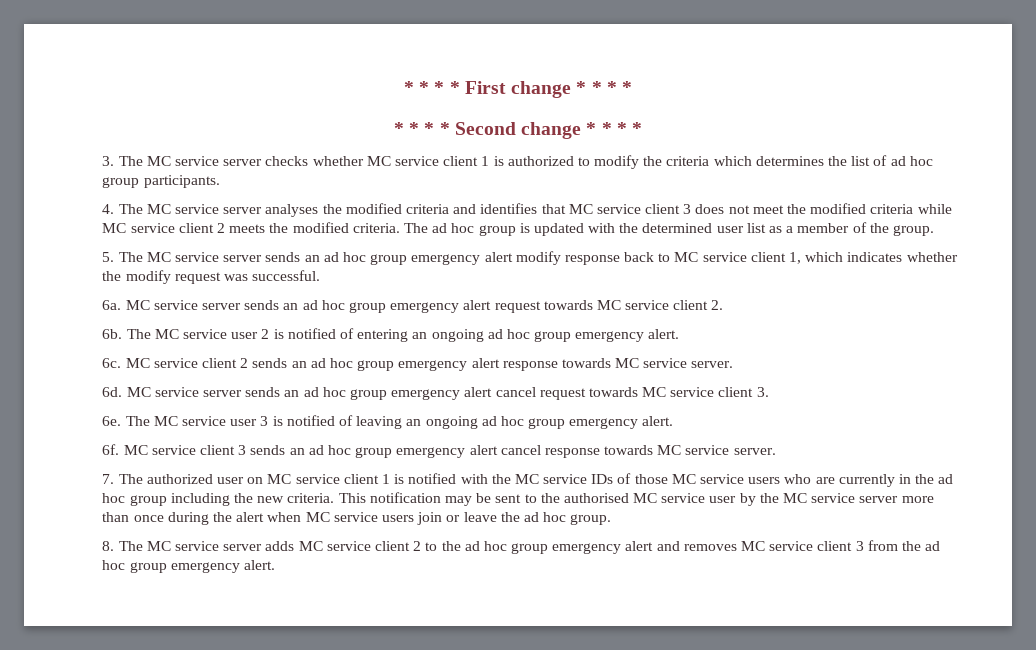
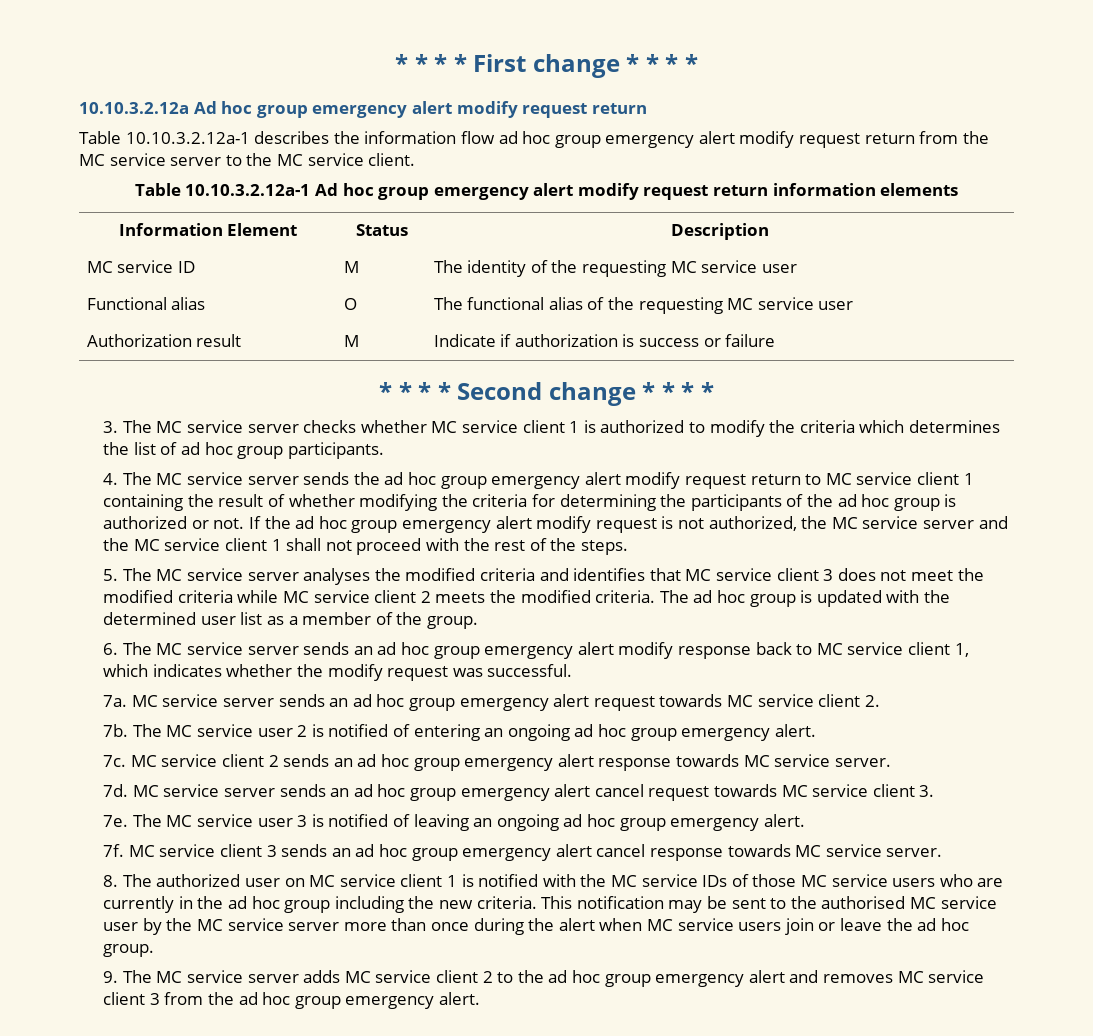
+ 10.10.3.2.12a Ad hoc group emergency alert modify request return
+ Table 10.10.3.2.12a-1 describes the information flow ad hoc group emergency alert modify request return from the MC service server to the MC service client.
+ Table 10.10.3.2.12a-1 Ad hoc group emergency alert modify request return information elements
+ Information Element | Status | Description
+ MC service ID | M | The identity of the requesting MC service user
+ Functional alias | O | The functional alias of the requesting MC service user
+ Authorization result | M | Indicate if authorization is success or failure
- 4. The MC service server analyses the modified criteria and identifies that MC service client 3 does not meet the modified criteria while MC service client 2 meets the modified criteria.
+ 4. The MC service server sends the ad hoc group emergency alert modify request return to MC service client 1 containing the result of whether modifying the criteria for determining the participants of the ad hoc group is authorized or not. If the ad hoc group emergency alert modify request is not authorized, the MC service server and the MC service client 1 shall not proceed with the rest of the steps.
+ 5. The MC service server analyses the modified criteria and identifies that MC service client 3 does not meet the modified criteria while MC service client 2 meets the modified criteria.
- 5. The MC service server sends an ad hoc group emergency alert modify response back to MC service client 1, which indicates whether the modify request was successful.
+ 6. The MC service server sends an ad hoc group emergency alert modify response back to MC service client 1, which indicates whether the modify request was successful.
- 6a.
+ 7a.
- 6b.
+ 7b.
- 6c.
+ 7c.
- 6d.
+ 7d.
- 6e.
+ 7e.
- 6f.
+ 7f.
- 7. The authorized user on MC service client 1 is notified with the MC service IDs of those MC service users who are currently in the ad hoc group including the new criteria.
+ 8. The authorized user on MC service client 1 is notified with the MC service IDs of those MC service users who are currently in the ad hoc group including the new criteria.
- 8. The MC service server adds MC service client 2 to the ad hoc group emergency alert and removes MC service client 3 from the ad hoc group emergency alert.
+ 9. The MC service server adds MC service client 2 to the ad hoc group emergency alert and removes MC service client 3 from the ad hoc group emergency alert.

